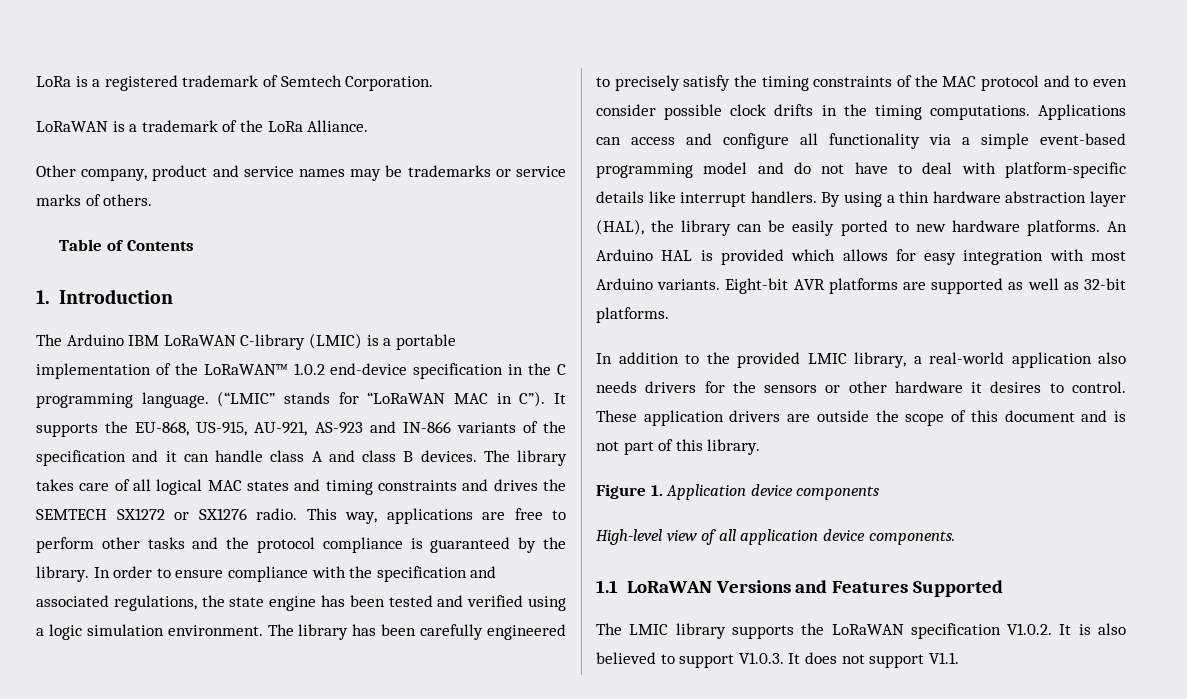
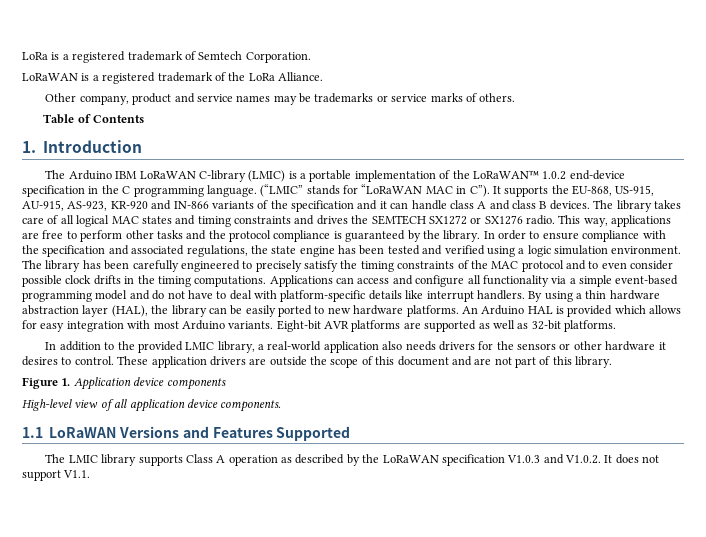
- LoRaWAN is a trademark of the LoRa Alliance.
+ LoRaWAN is a registered trademark of the LoRa Alliance.
- (“LMIC” stands for “LoRaWAN MAC in C”). It supports the EU-868, US-915, AU-921, AS-923 and IN-866 variants of the specification and it can handle class A and class B devices.
+ (“LMIC” stands for “LoRaWAN MAC in C”). It supports the EU-868, US-915, AU-915, AS-923, KR-920 and IN-866 variants of the specification and it can handle class A and class B devices.
- These application drivers are outside the scope of this document and is not part of this library.
+ These application drivers are outside the scope of this document and are not part of this library.
- The LMIC library supports the LoRaWAN specification V1.0.2. It is also believed to support V1.0.3. It does not support V1.1.
+ The LMIC library supports Class A operation as described by the LoRaWAN specification V1.0.3 and V1.0.2. It does not support V1.1.

